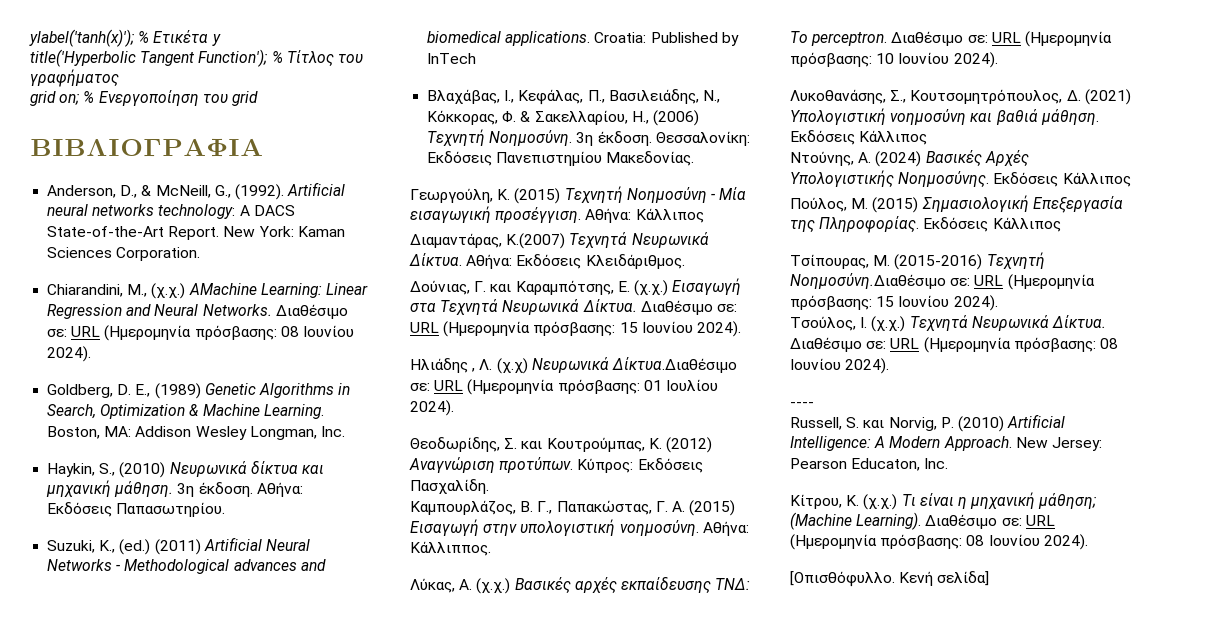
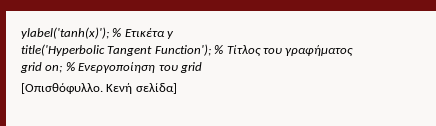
- ΒΙΒΛΙΟΓΡΑΦΙΑ
- Anderson, D., & McNeill, G., (1992). Artificial neural networks technology: A DACS State-of-the-Art Report. New York: Kaman Sciences Corporation.
- Chiarandini, M., (χ.χ.) ΑMachine Learning: Linear Regression and Neural Networks. Διαθέσιμο σε: URL (Ημερομηνία πρόσβασης: 08 Ιουνίου 2024).
- Goldberg, D. E., (1989) Genetic Algorithms in Search, Optimization & Machine Learning. Boston, MA: Addison Wesley Longman, Inc.
- Haykin, S., (2010) Νευρωνικά δίκτυα και μηχανική μάθηση. 3η έκδοση. Αθήνα: Εκδόσεις Παπασωτηρίου.
- Suzuki, K., (ed.) (2011) Artificial Neural Networks - Methodological advances and biomedical applications. Croatia: Published by InTech
- Βλαχάβας, Ι., Κεφάλας, Π., Βασιλειάδης, Ν., Κόκκορας, Φ. & Σακελλαρίου, Η., (2006) Τεχνητή Νοημοσύνη. 3η έκδοση. Θεσσαλονίκη: Εκδόσεις Πανεπιστημίου Μακεδονίας.
- Γεωργούλη, Κ. (2015) Τεχνητή Νοημοσύνη - Μία εισαγωγική προσέγγιση. Αθήνα: Κάλλιπος
- Διαμαντάρας, Κ.(2007) Τεχνητά Νευρωνικά Δίκτυα. Αθήνα: Εκδόσεις Κλειδάριθμος.
- Δούνιας, Γ. και Καραμπότσης, Ε. (χ.χ.) Εισαγωγή στα Τεχνητά Νευρωνικά Δίκτυα. Διαθέσιμο σε: URL (Ημερομηνία πρόσβασης: 15 Ιουνίου 2024).
- Ηλιάδης , Λ. (χ.χ) Νευρωνικά Δίκτυα.Διαθέσιμο σε: URL (Ημερομηνία πρόσβασης: 01 Ιουλίου 2024).
- Θεοδωρίδης, Σ. και Κουτρούμπας, Κ. (2012) Αναγνώριση προτύπων. Κύπρος: Εκδόσεις Πασχαλίδη.
- Καμπουρλάζος, Β. Γ., Παπακώστας, Γ. Α. (2015) Εισαγωγή στην υπολογιστική νοημοσύνη. Αθήνα: Κάλλιππος.
- Λύκας, Α. (χ.χ.) Βασικές αρχές εκπαίδευσης ΤΝΔ: Το perceptron. Διαθέσιμο σε: URL (Ημερομηνία πρόσβασης: 10 Ιουνίου 2024).
- Λυκοθανάσης, Σ., Κουτσομητρόπουλος, Δ. (2021) Υπολογιστική νοημοσύνη και βαθιά μάθηση. Εκδόσεις Κάλλιπος
- Ντούνης, Α. (2024) Βασικές Αρχές Υπολογιστικής Νοημοσύνης. Εκδόσεις Κάλλιπος
- Πούλος, Μ. (2015) Σημασιολογική Επεξεργασία της Πληροφορίας. Εκδόσεις Κάλλιπος
- Τσίπουρας, Μ. (2015-2016) Τεχνητή Νοημοσύνη.Διαθέσιμο σε: URL (Ημερομηνία πρόσβασης: 15 Ιουνίου 2024).
- Τσούλος, Ι. (χ.χ.) Τεχνητά Νευρωνικά Δίκτυα. Διαθέσιμο σε: URL (Ημερομηνία πρόσβασης: 08 Ιουνίου 2024).
- ----
- Russell, S. και Norvig, P. (2010) Artificial Intelligence: A Modern Approach. New Jersey: Pearson Educaton, Inc.
- Κίτρου, Κ. (χ.χ.) Τι είναι η μηχανική μάθηση; (Machine Learning). Διαθέσιμο σε: URL (Ημερομηνία πρόσβασης: 08 Ιουνίου 2024).

